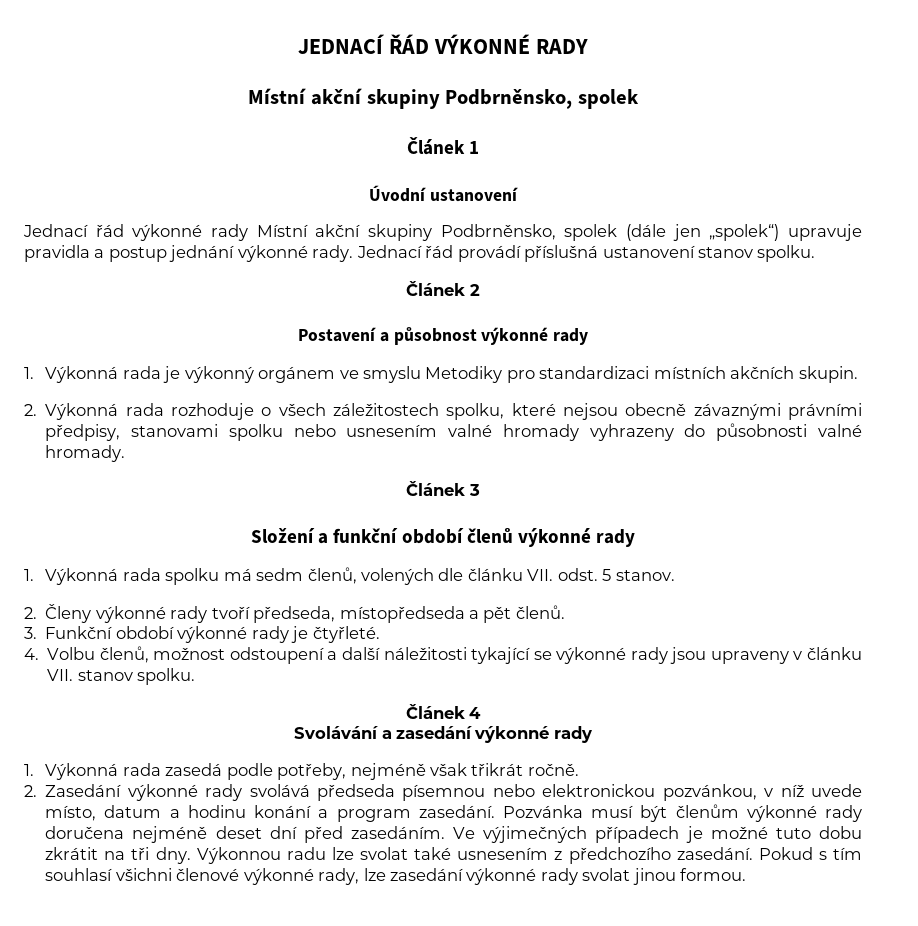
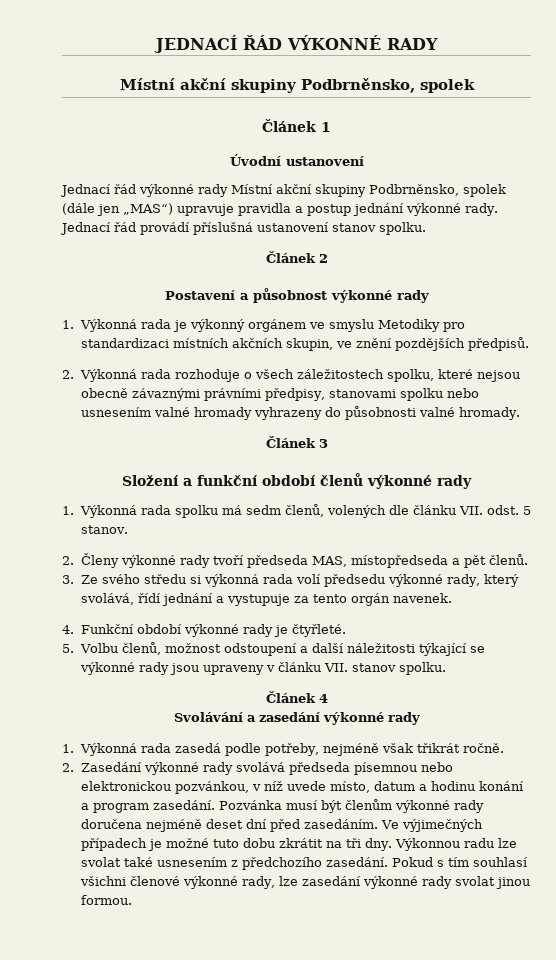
- Jednací řád výkonné rady Místní akční skupiny Podbrněnsko, spolek (dále jen „spolek“) upravuje pravidla a postup jednání výkonné rady.
+ Jednací řád výkonné rady Místní akční skupiny Podbrněnsko, spolek (dále jen „MAS“) upravuje pravidla a postup jednání výkonné rady.
- 1. Výkonná rada je výkonný orgánem ve smyslu Metodiky pro standardizaci místních akčních skupin.
+ 1. Výkonná rada je výkonný orgánem ve smyslu Metodiky pro standardizaci místních akčních skupin, ve znění pozdějších předpisů.
- 2. Členy výkonné rady tvoří předseda, místopředseda a pět členů.
+ 2. Členy výkonné rady tvoří předseda MAS, místopředseda a pět členů.
- 3. Funkční období výkonné rady je čtyřleté.
+ 3. Ze svého středu si výkonná rada volí předsedu výkonné rady, který svolává, řídí jednání a vystupuje za tento orgán navenek.
+ 4. Funkční období výkonné rady je čtyřleté.
- 4. Volbu členů, možnost odstoupení a další náležitosti tykající se výkonné rady jsou upraveny v článku VII. stanov spolku.
+ 5. Volbu členů, možnost odstoupení a další náležitosti týkající se výkonné rady jsou upraveny v článku VII. stanov spolku.

